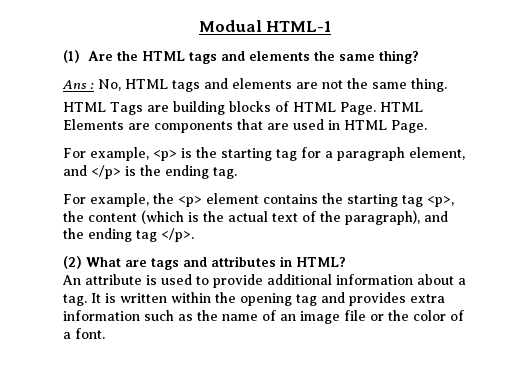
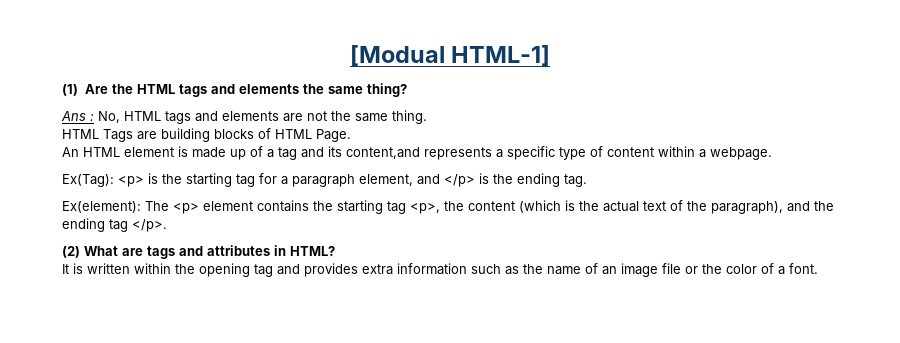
- Modual HTML-1
+ [Modual HTML-1]
- HTML Tags are building blocks of HTML Page. HTML Elements are components that are used in HTML Page.
- For example, <p> is the starting tag for a paragraph element, and </p> is the ending tag.
+ HTML Tags are building blocks of HTML Page.
+ An HTML element is made up of a tag and its content,and represents a specific type of content within a webpage.
+ Ex(Tag): <p> is the starting tag for a paragraph element, and </p> is the ending tag.
- For example, the <p> element contains the starting tag <p>, the content (which is the actual text of the paragraph), and the ending tag </p>.
+ Ex(element): The <p> element contains the starting tag <p>, the content (which is the actual text of the paragraph), and the ending tag </p>.
- An attribute is used to provide additional information about a tag.

